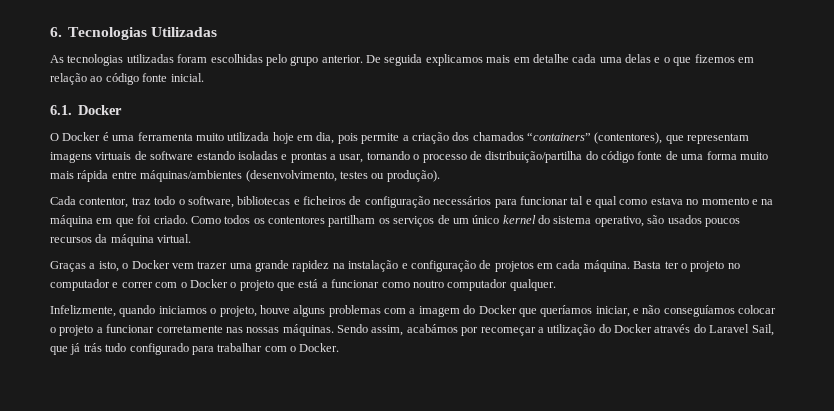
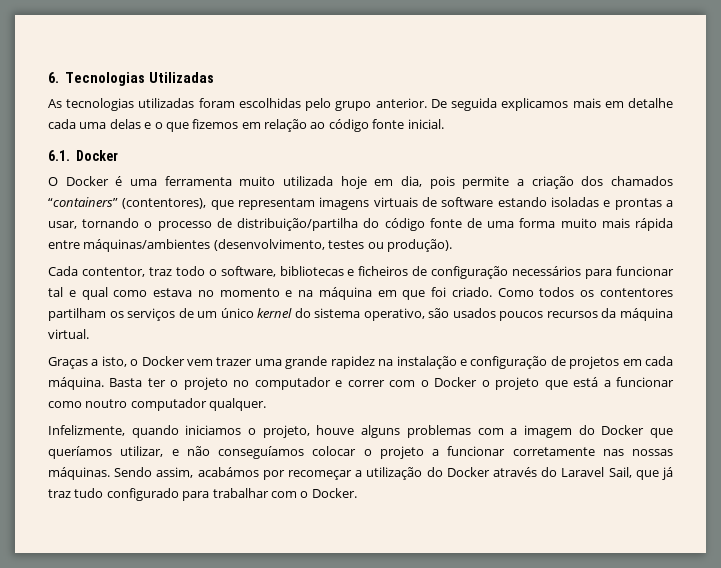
- Infelizmente, quando iniciamos o projeto, houve alguns problemas com a imagem do Docker que queríamos iniciar, e não conseguíamos colocar o projeto a funcionar corretamente nas nossas máquinas.
+ Infelizmente, quando iniciamos o projeto, houve alguns problemas com a imagem do Docker que queríamos utilizar, e não conseguíamos colocar o projeto a funcionar corretamente nas nossas máquinas.
- Sendo assim, acabámos por recomeçar a utilização do Docker através do Laravel Sail, que já trás tudo configurado para trabalhar com o Docker.
+ Sendo assim, acabámos por recomeçar a utilização do Docker através do Laravel Sail, que já traz tudo configurado para trabalhar com o Docker.

